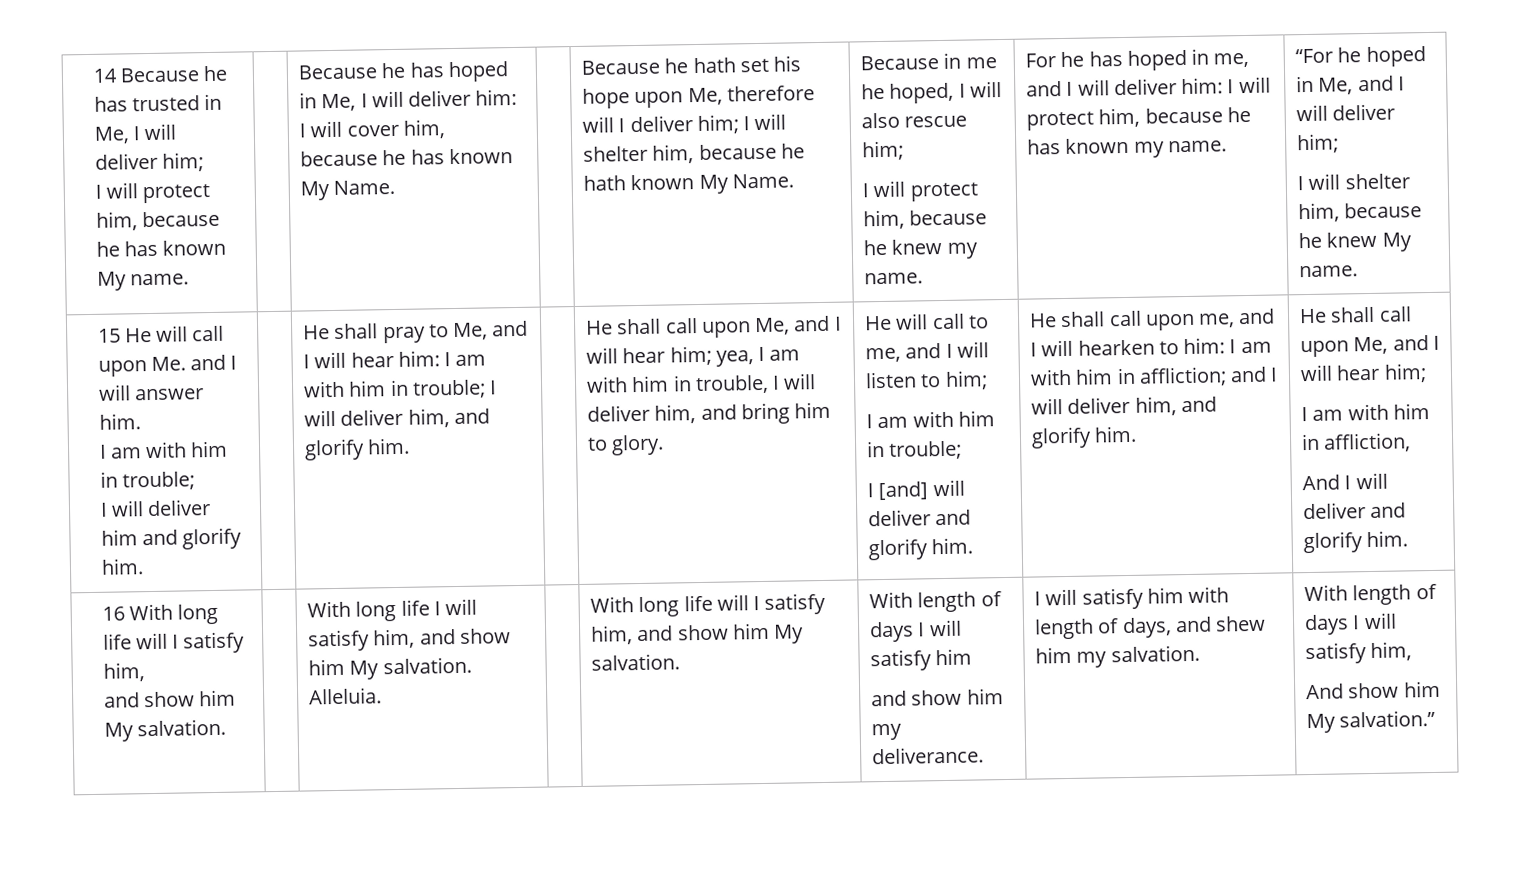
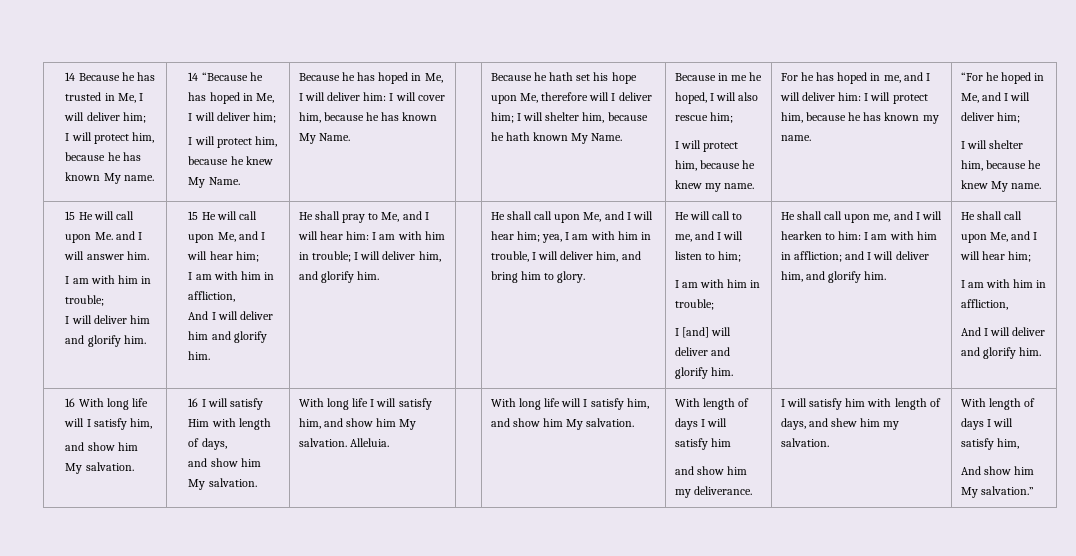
+ 14 “Because he has hoped in Me, I will deliver him;
+ I will protect him, because he knew My Name.
+ 15 He will call upon Me, and I will hear him;
+ I am with him in affliction,
+ And I will deliver him and glorify him.
+ 16 I will satisfy Him with length of days,
+ and show him My salvation.

